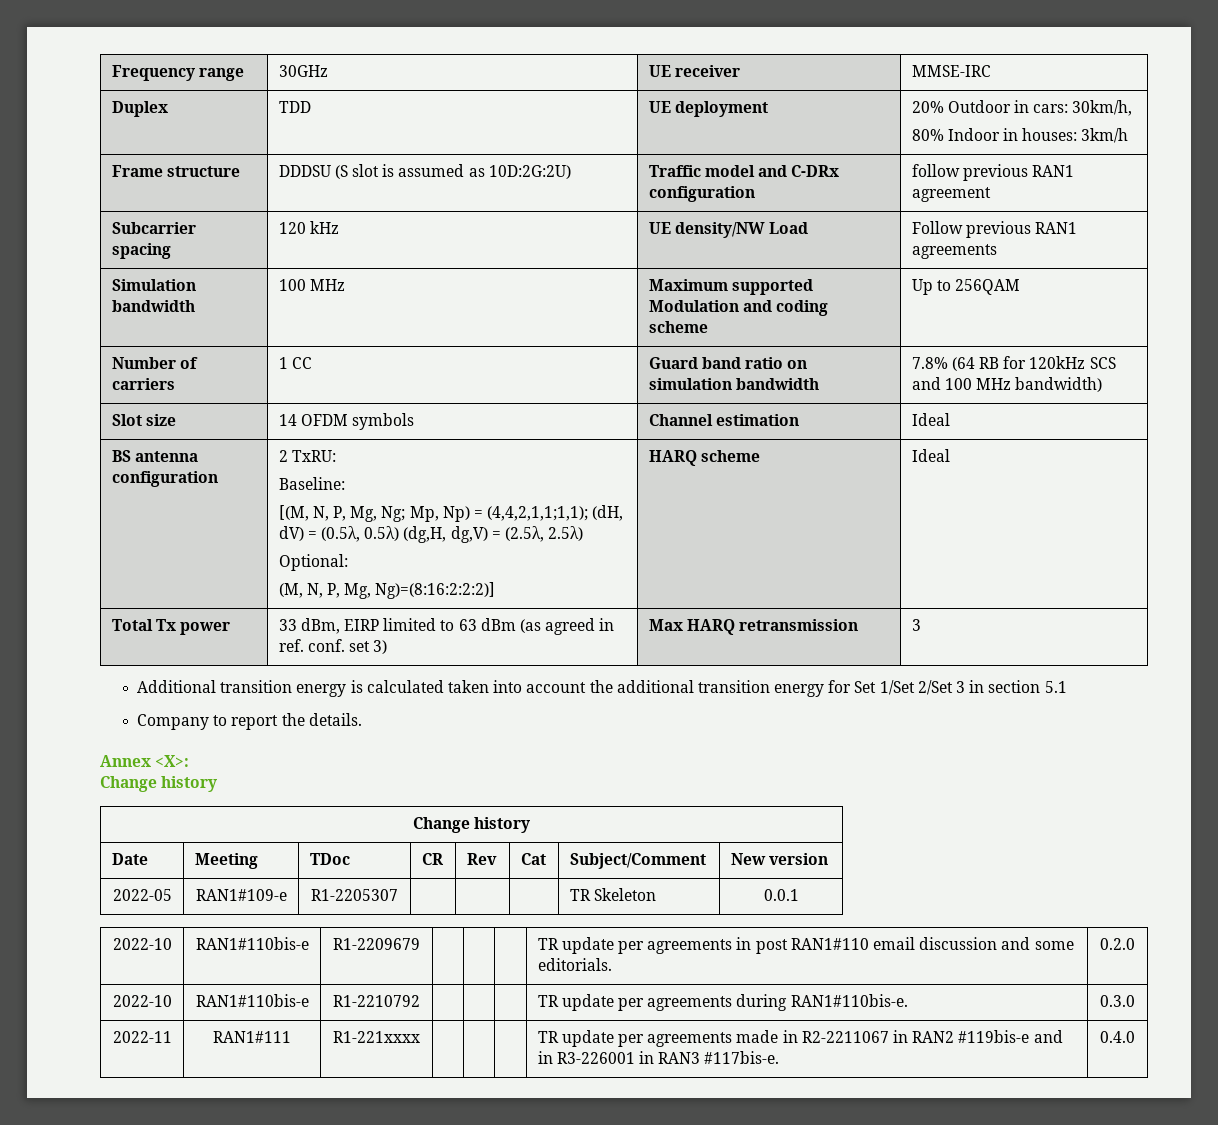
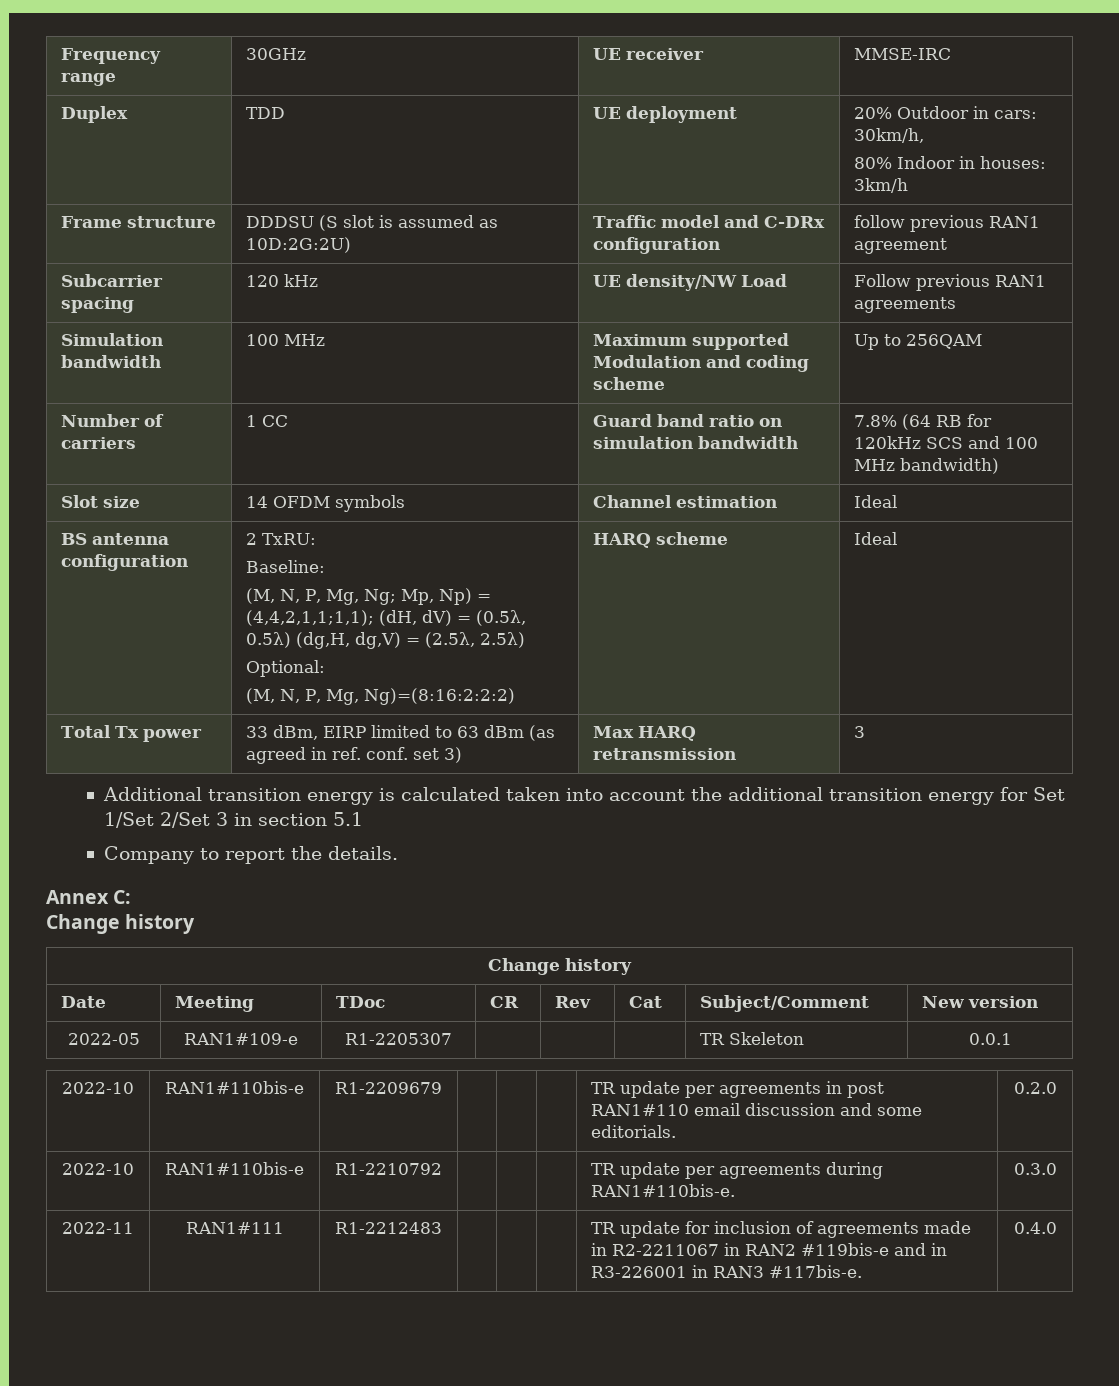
  BS antenna configuration | 2 TxRU:
  Baseline:
- [(M, N, P, Mg, Ng; Mp, Np) = (4,4,2,1,1;1,1); (dH, dV) = (0.5λ, 0.5λ) (dg,H, dg,V) = (2.5λ, 2.5λ)
+ (M, N, P, Mg, Ng; Mp, Np) = (4,4,2,1,1;1,1); (dH, dV) = (0.5λ, 0.5λ) (dg,H, dg,V) = (2.5λ, 2.5λ)
  Optional:
- (M, N, P, Mg, Ng)=(8:16:2:2:2)] | HARQ scheme | Ideal
+ (M, N, P, Mg, Ng)=(8:16:2:2:2) | HARQ scheme | Ideal
- Annex <X>:
+ Annex C:
- 2022-11 | RAN1#111 | R1-221xxxx | | | | TR update per agreements made in R2-2211067 in RAN2 #119bis-e and in R3-226001 in RAN3 #117bis-e. | 0.4.0
+ 2022-11 | RAN1#111 | R1-2212483 | | | | TR update for inclusion of agreements made in R2-2211067 in RAN2 #119bis-e and in R3-226001 in RAN3 #117bis-e. | 0.4.0

